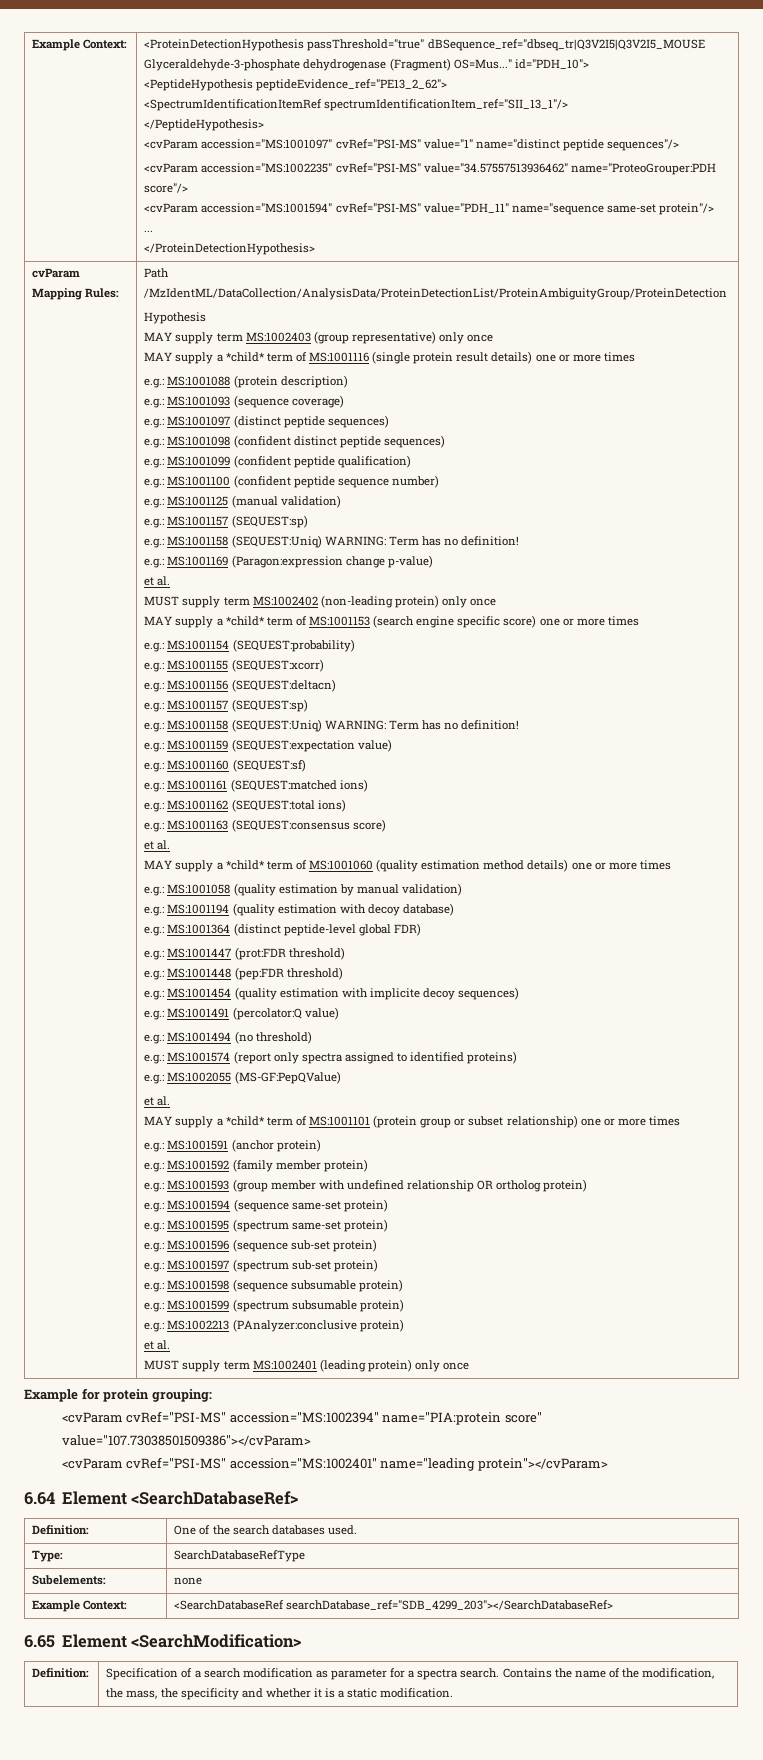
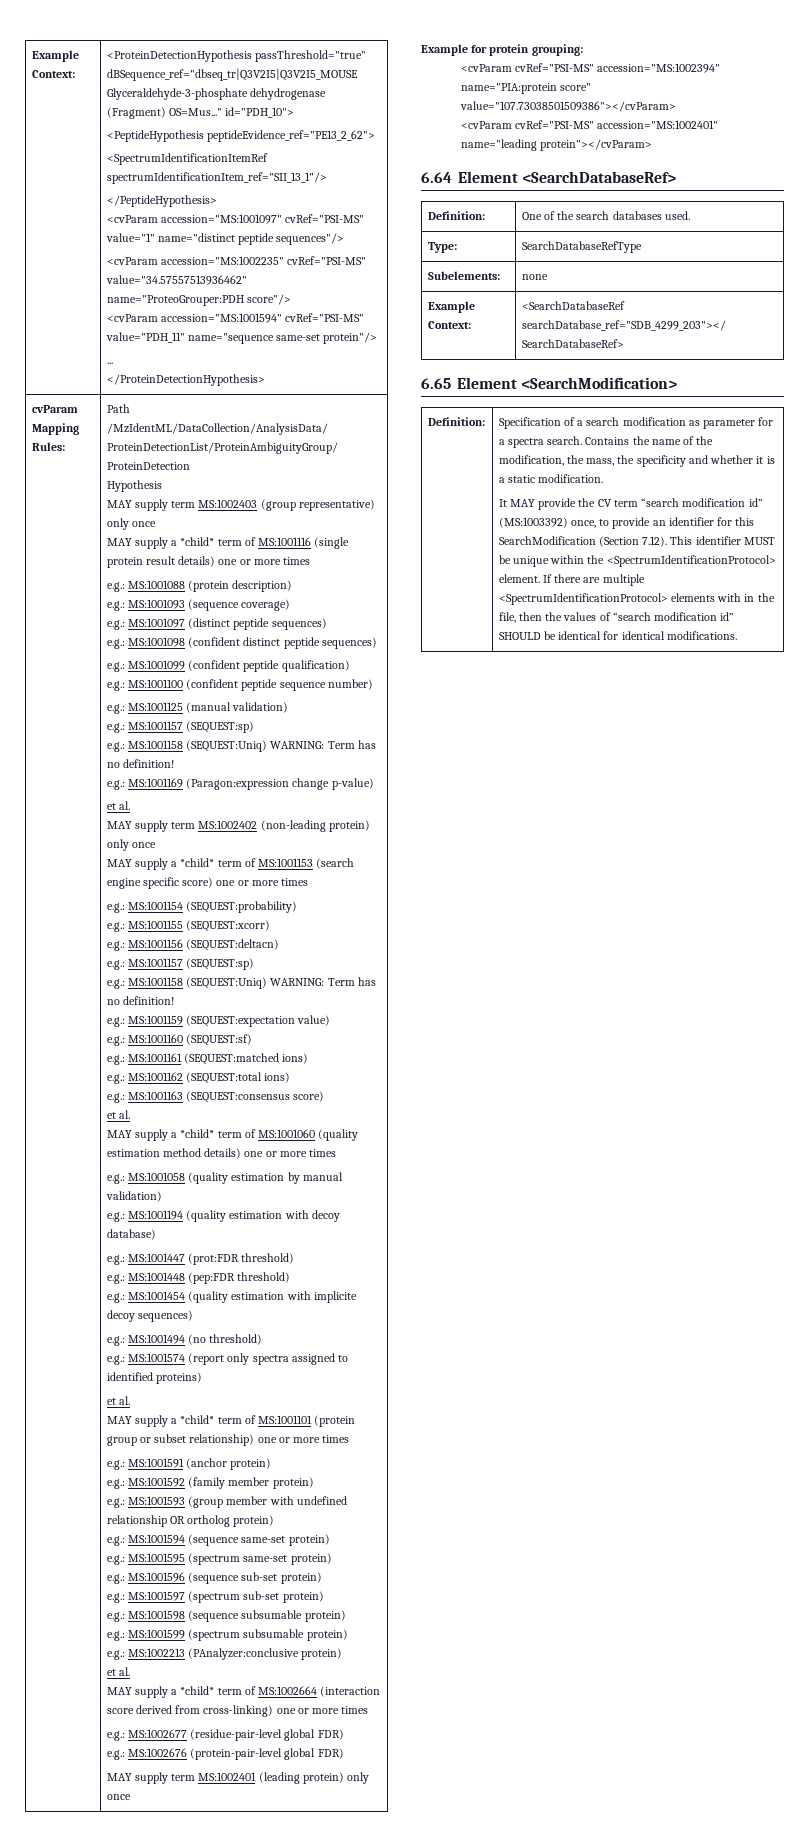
- MUST supply term MS:1002402 (non-leading protein) only once
+ MAY supply term MS:1002402 (non-leading protein) only once
- e.g.: MS:1001364 (distinct peptide-level global FDR)
- e.g.: MS:1001491 (percolator:Q value)
- e.g.: MS:1002055 (MS-GF:PepQValue)
- MUST supply term MS:1002401 (leading protein) only once
+ MAY supply a *child* term of MS:1002664 (interaction score derived from cross-linking) one or more times
+ e.g.: MS:1002677 (residue-pair-level global FDR)
+ e.g.: MS:1002676 (protein-pair-level global FDR)
+ MAY supply term MS:1002401 (leading protein) only once
+ It MAY provide the CV term “search modification id” (MS:1003392) once, to provide an identifier for this SearchModification (Section 7.12). This identifier MUST be unique within the <SpectrumIdentificationProtocol> element. If there are multiple <SpectrumIdentificationProtocol> elements with in the file, then the values of “search modification id” SHOULD be identical for identical modifications.

